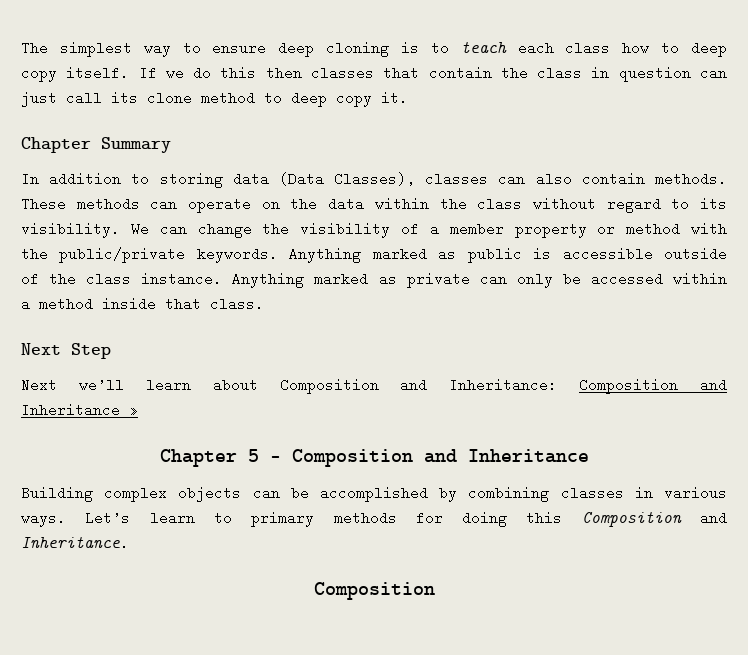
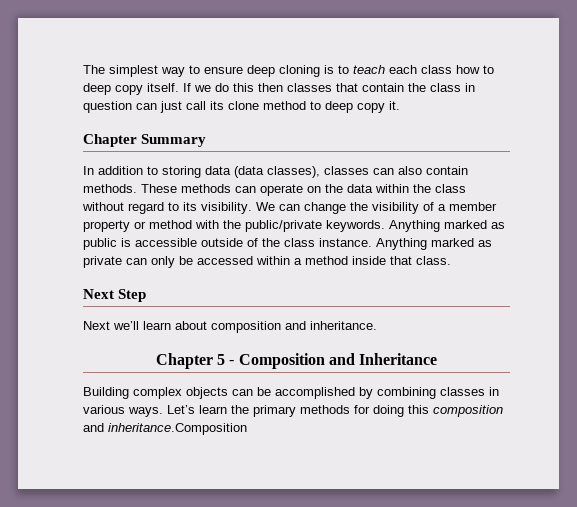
- In addition to storing data (Data Classes), classes can also contain methods.
+ In addition to storing data (data classes), classes can also contain methods.
- Next we’ll learn about Composition and Inheritance: Composition and Inheritance »
+ Next we’ll learn about composition and inheritance.
- Let’s learn to primary methods for doing this Composition and Inheritance.
- Composition
+ Let’s learn the primary methods for doing this composition and inheritance.Composition

